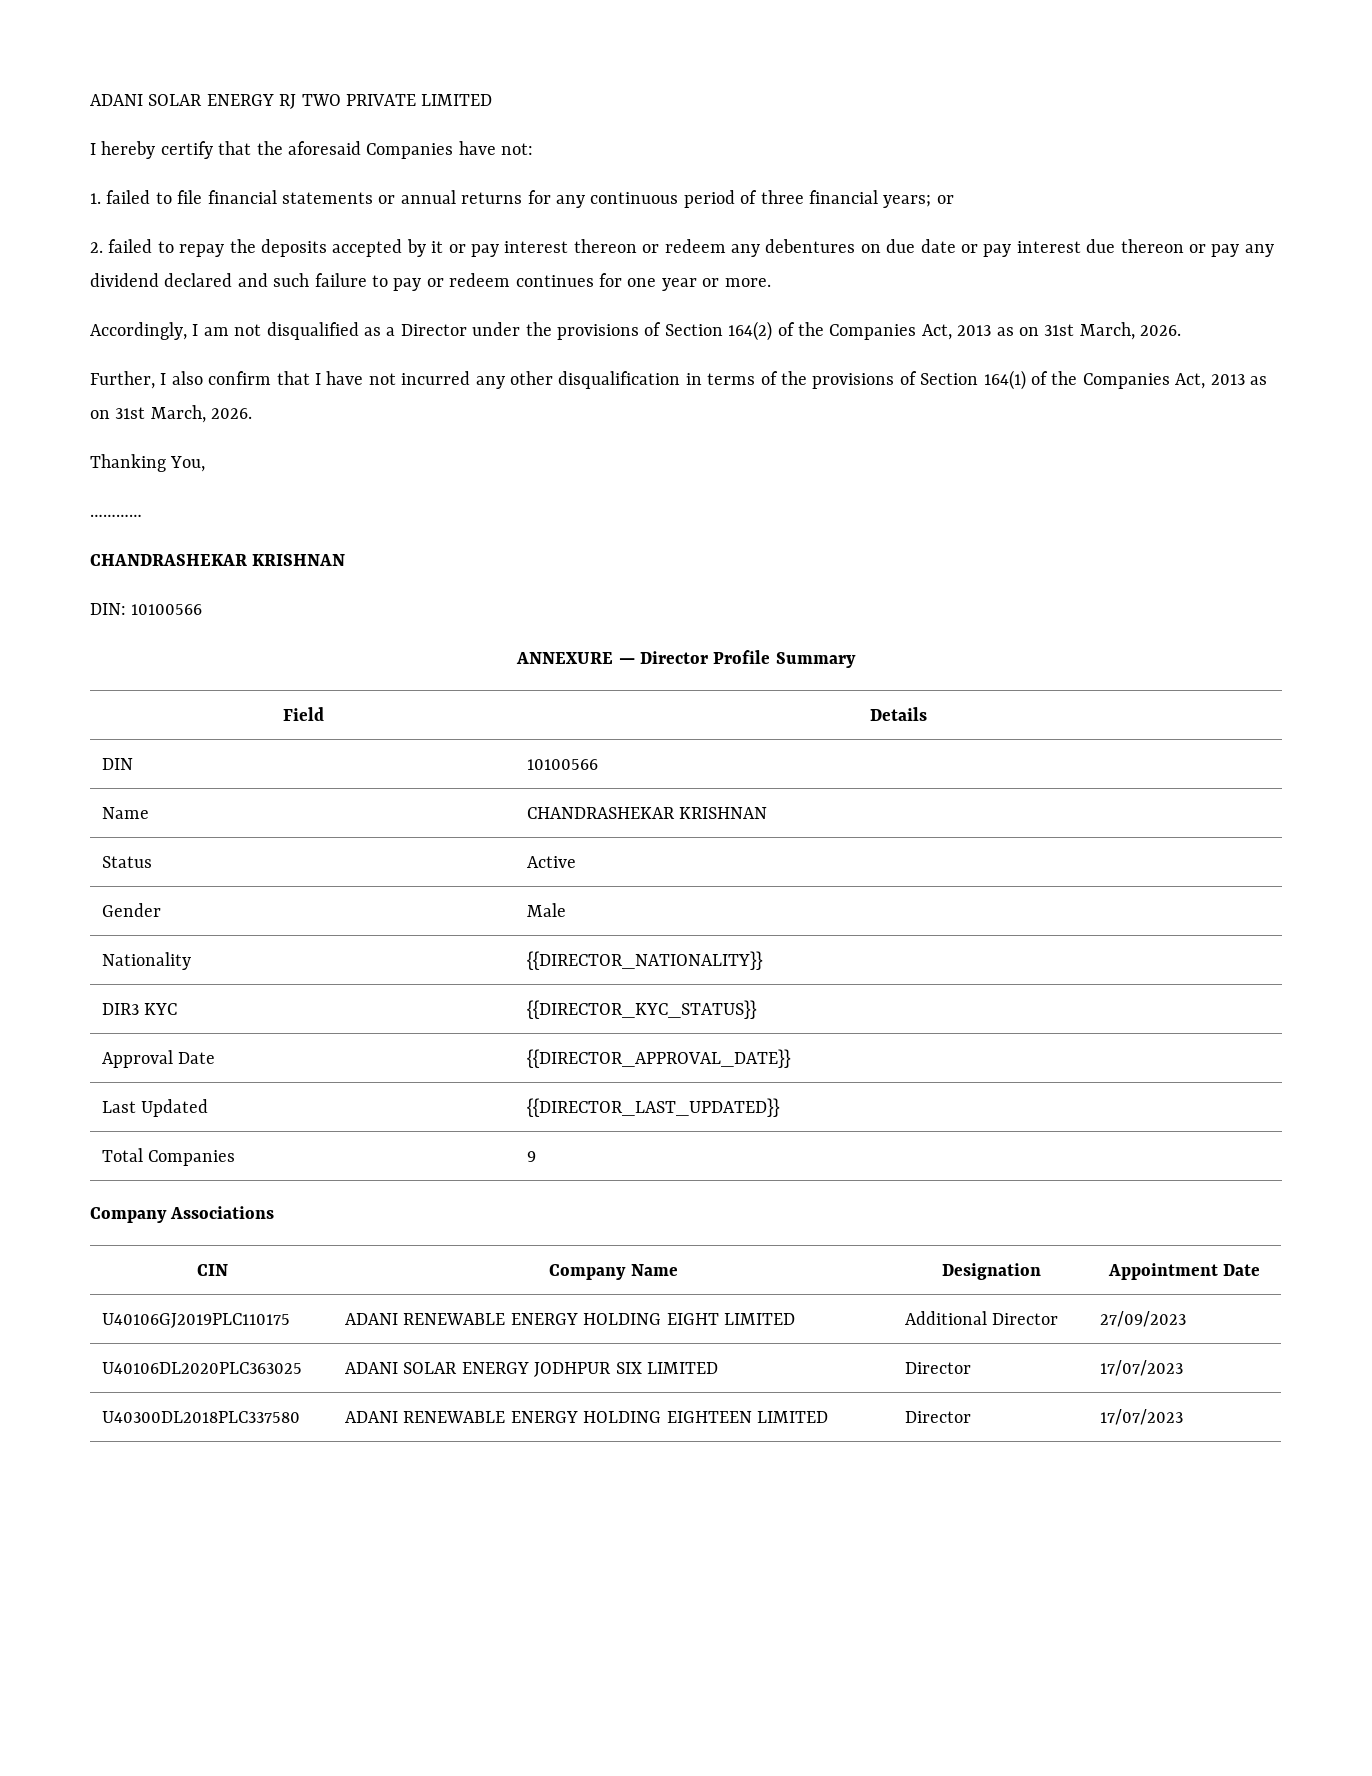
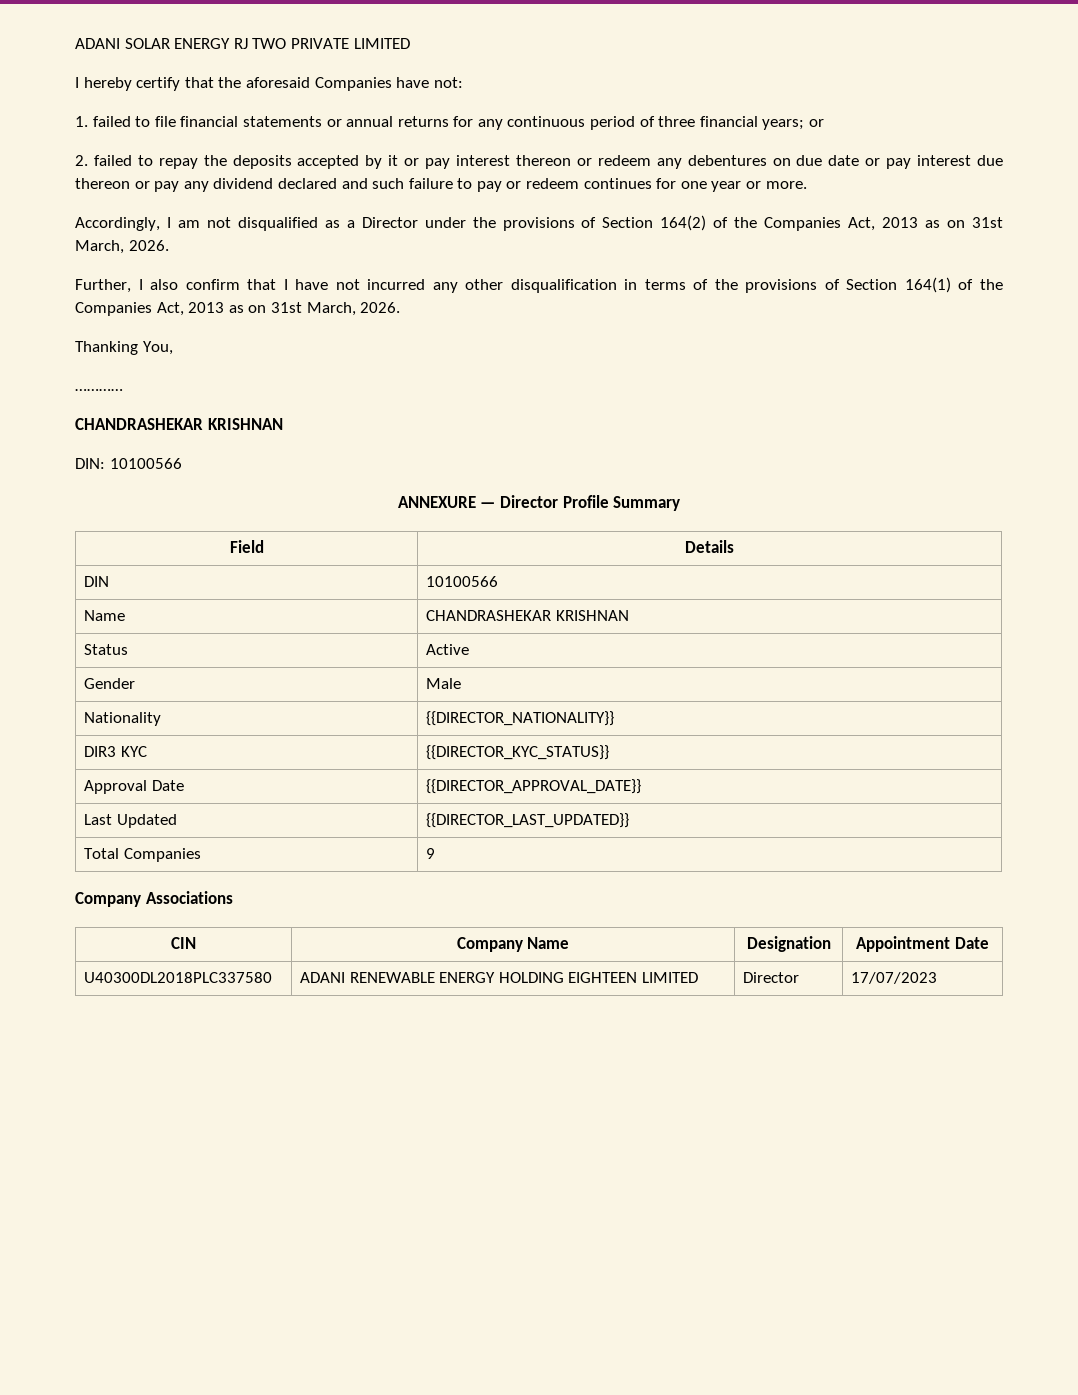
- U40106GJ2019PLC110175 | ADANI RENEWABLE ENERGY HOLDING EIGHT LIMITED | Additional Director | 27/09/2023
- U40106DL2020PLC363025 | ADANI SOLAR ENERGY JODHPUR SIX LIMITED | Director | 17/07/2023

